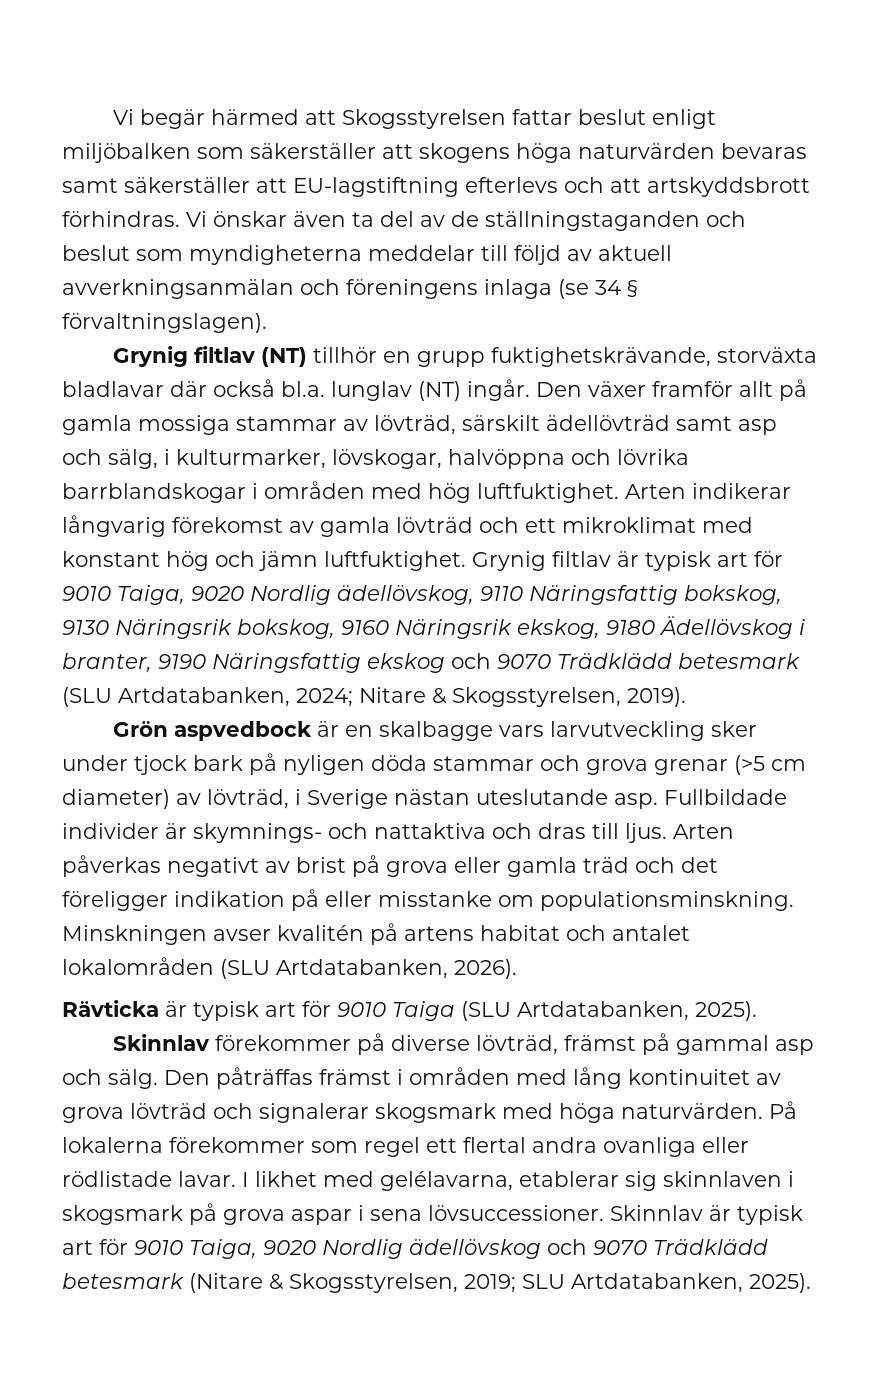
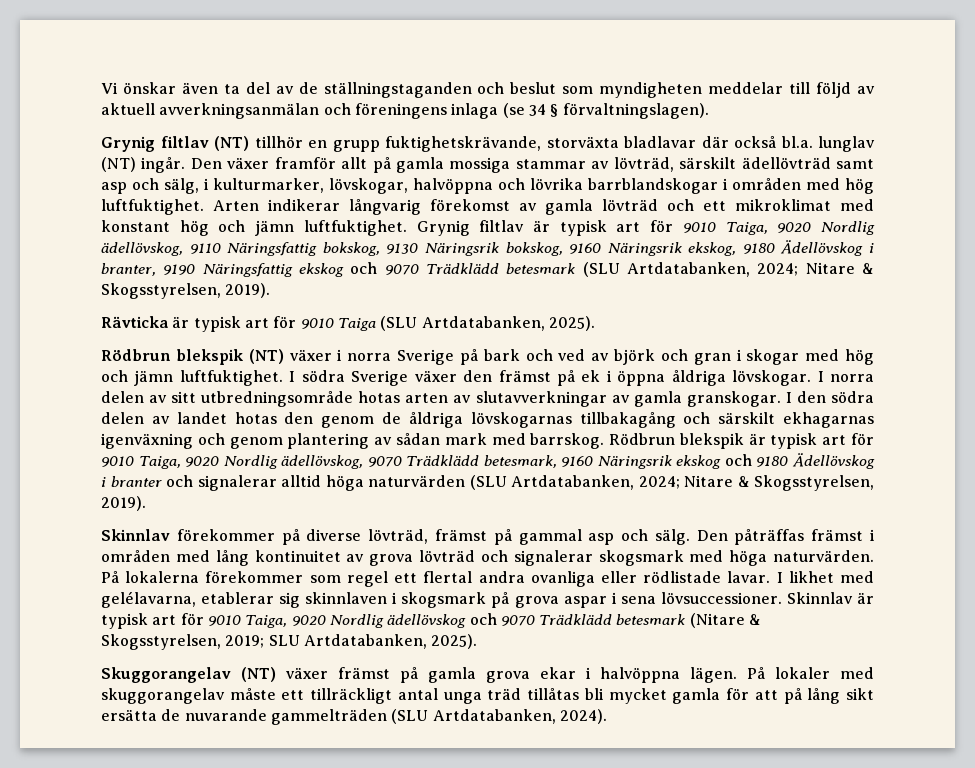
- Vi begär härmed att Skogsstyrelsen fattar beslut enligt miljöbalken som säkerställer att skogens höga naturvärden bevaras samt säkerställer att EU-lagstiftning efterlevs och att artskyddsbrott förhindras. Vi önskar även ta del av de ställningstaganden och beslut som myndigheterna meddelar till följd av aktuell avverkningsanmälan och föreningens inlaga (se 34 § förvaltningslagen).
+ Vi önskar även ta del av de ställningstaganden och beslut som myndigheten meddelar till följd av aktuell avverkningsanmälan och föreningens inlaga (se 34 § förvaltningslagen).
- Grön aspvedbock är en skalbagge vars larvutveckling sker under tjock bark på nyligen döda stammar och grova grenar (>5 cm diameter) av lövträd, i Sverige nästan uteslutande asp. Fullbildade individer är skymnings- och nattaktiva och dras till ljus. Arten påverkas negativt av brist på grova eller gamla träd och det föreligger indikation på eller misstanke om populationsminskning. Minskningen avser kvalitén på artens habitat och antalet lokalområden (SLU Artdatabanken, 2026).
+ Rödbrun blekspik (NT) växer i norra Sverige på bark och ved av björk och gran i skogar med hög och jämn luftfuktighet. I södra Sverige växer den främst på ek i öppna åldriga lövskogar. I norra delen av sitt utbredningsområde hotas arten av slutavverkningar av gamla granskogar. I den södra delen av landet hotas den genom de åldriga lövskogarnas tillbakagång och särskilt ekhagarnas igenväxning och genom plantering av sådan mark med barrskog. Rödbrun blekspik är typisk art för 9010 Taiga, 9020 Nordlig ädellövskog, 9070 Trädklädd betesmark, 9160 Näringsrik ekskog och 9180 Ädellövskog i branter och signalerar alltid höga naturvärden (SLU Artdatabanken, 2024; Nitare & Skogsstyrelsen, 2019).
+ Skuggorangelav (NT) växer främst på gamla grova ekar i halvöppna lägen. På lokaler med skuggorangelav måste ett tillräckligt antal unga träd tillåtas bli mycket gamla för att på lång sikt ersätta de nuvarande gammelträden (SLU Artdatabanken, 2024).

